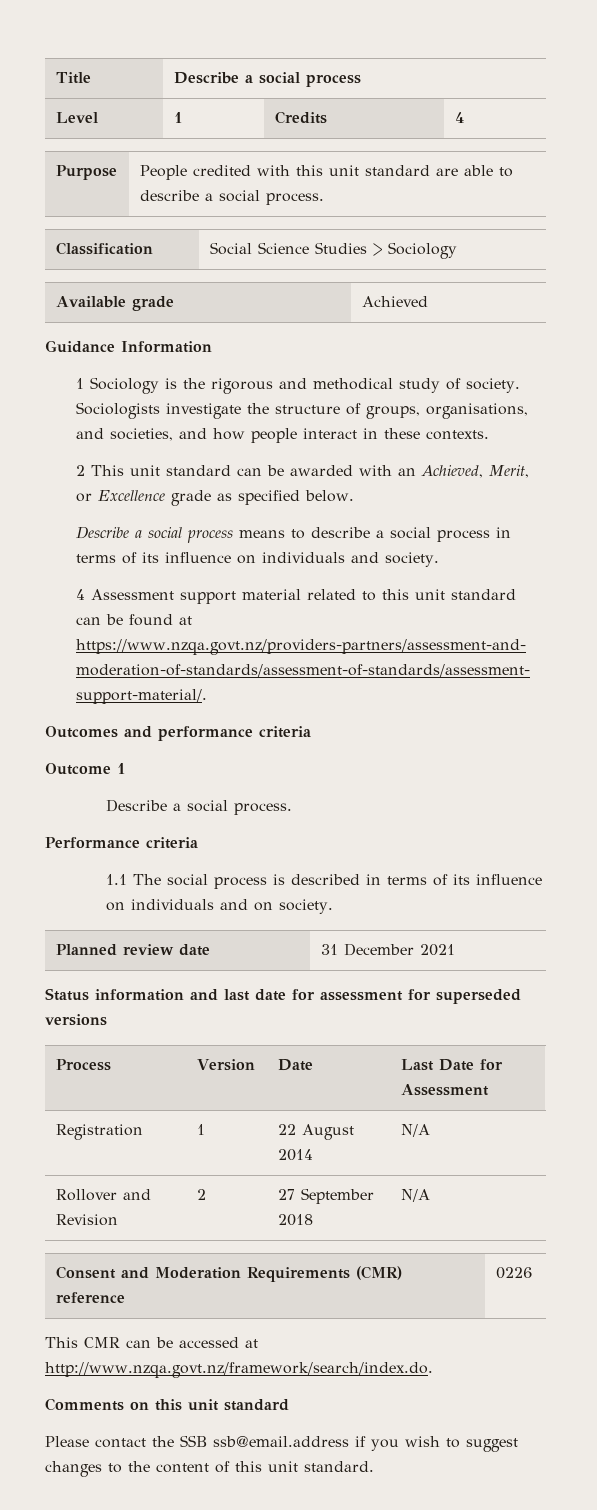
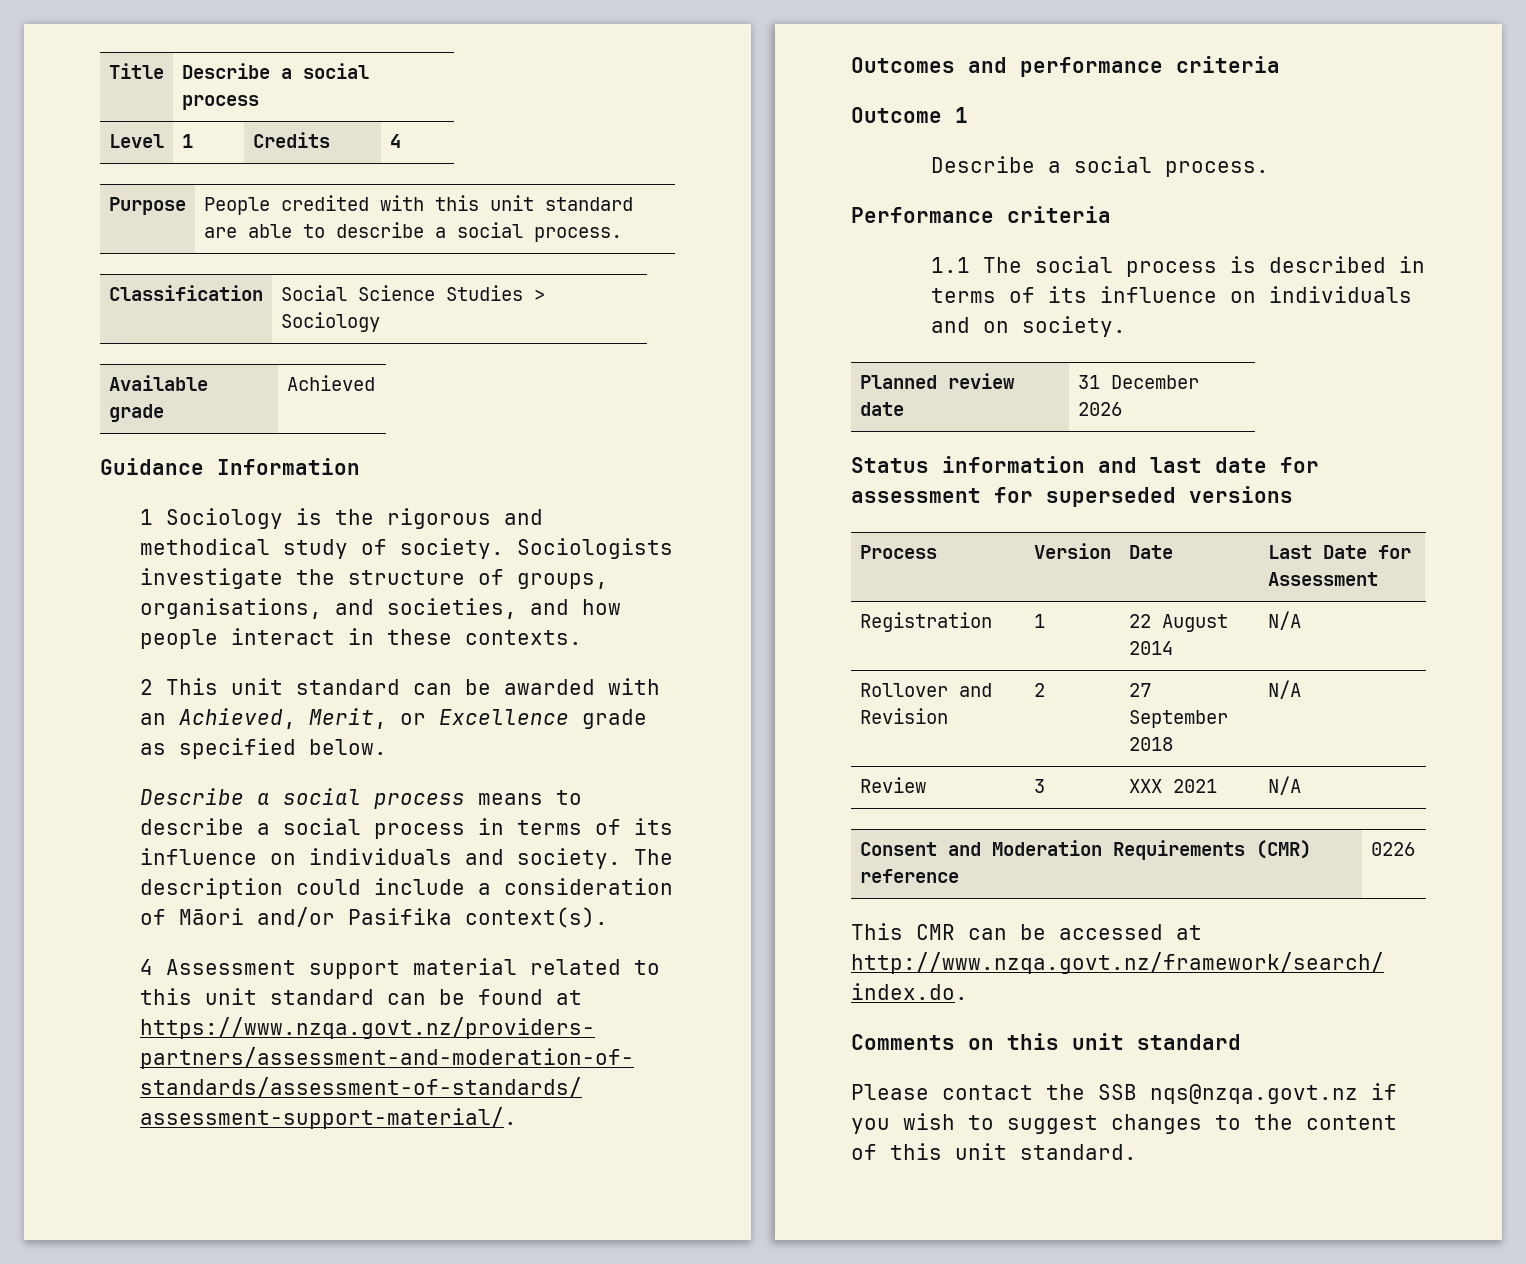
+ The description could include a consideration of Māori and/or Pasifika context(s).
- Planned review date | 31 December 2021
+ Planned review date | 31 December 2026
+ Review | 3 | XXX 2021 | N/A
- Please contact the SSB ssb@email.address if you wish to suggest changes to the content of this unit standard.
+ Please contact the SSB nqs@nzqa.govt.nz if you wish to suggest changes to the content of this unit standard.

